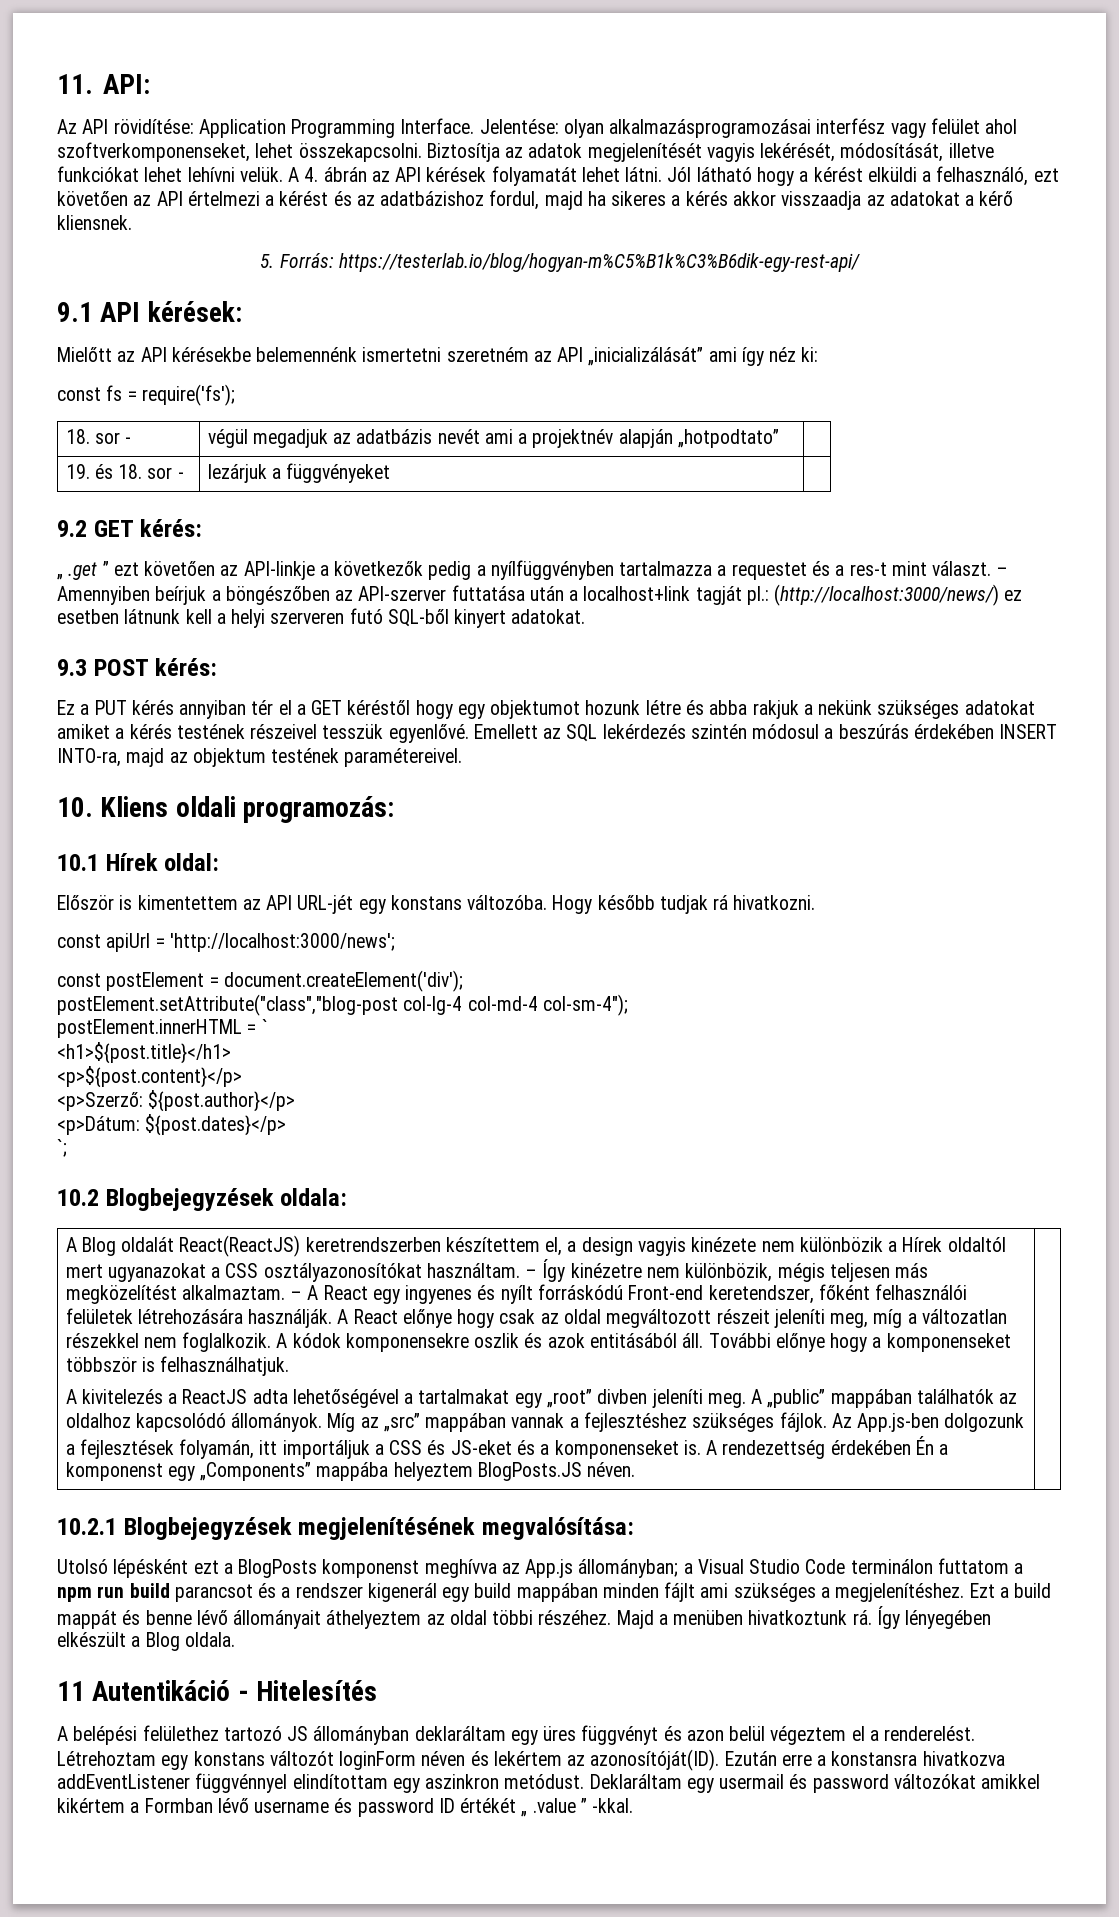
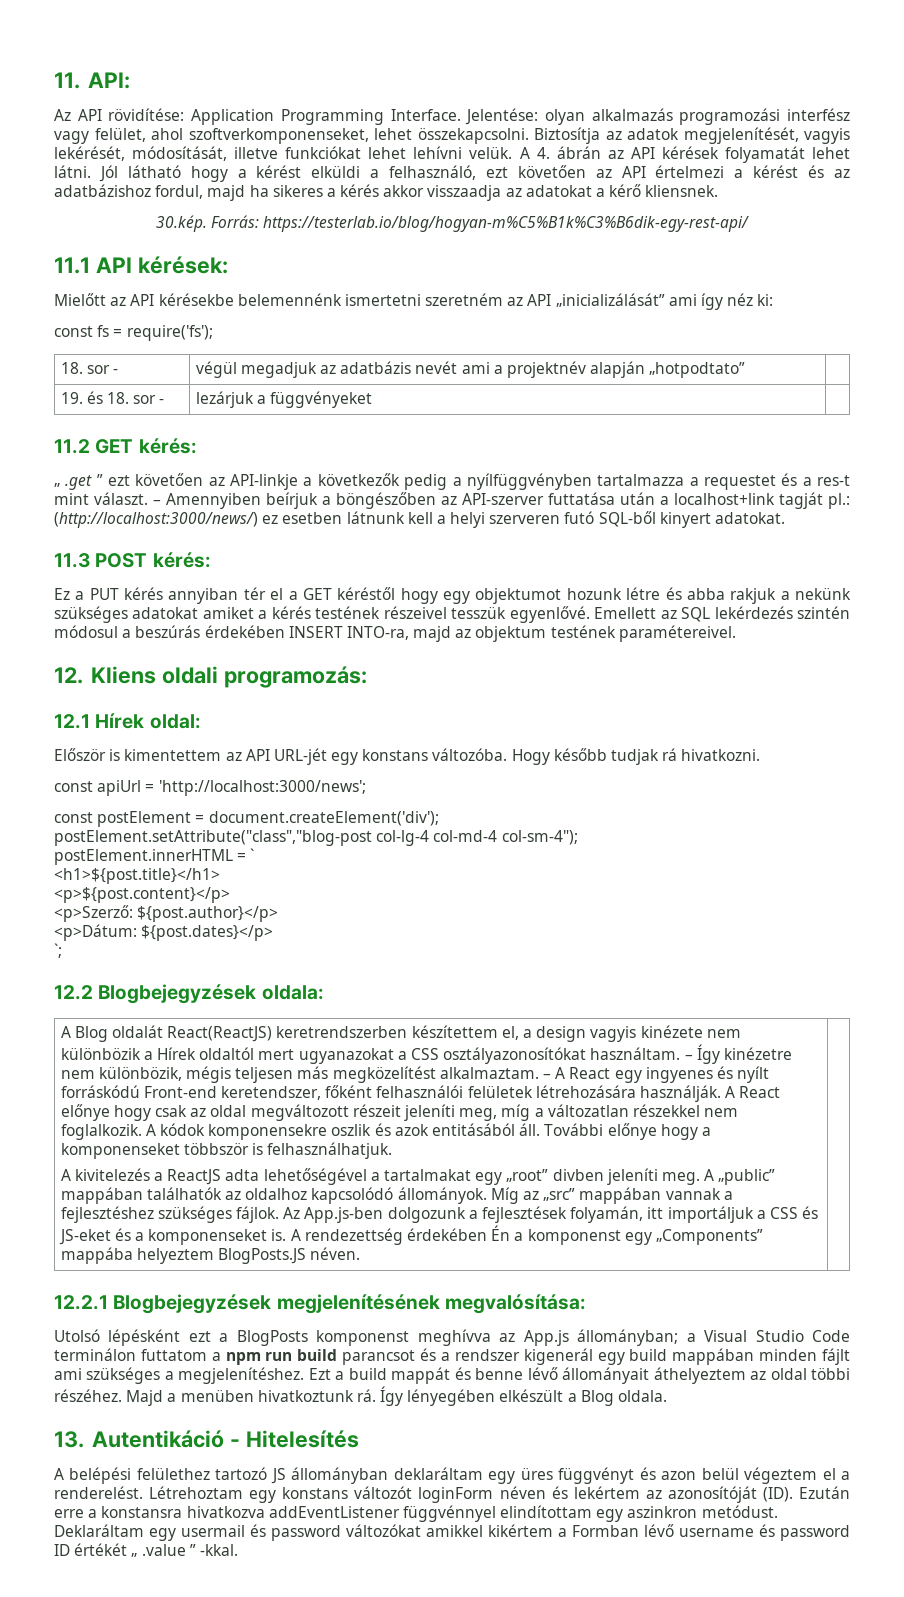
- Jelentése: olyan alkalmazásprogramozásai interfész vagy felület ahol szoftverkomponenseket, lehet összekapcsolni.
+ Jelentése: olyan alkalmazás programozási interfész vagy felület, ahol szoftverkomponenseket, lehet összekapcsolni.
- Biztosítja az adatok megjelenítését vagyis lekérését, módosítását, illetve funkciókat lehet lehívni velük.
+ Biztosítja az adatok megjelenítését, vagyis lekérését, módosítását, illetve funkciókat lehet lehívni velük.
- 5. Forrás: https://testerlab.io/blog/hogyan-m%C5%B1k%C3%B6dik-egy-rest-api/
+ 30.kép. Forrás: https://testerlab.io/blog/hogyan-m%C5%B1k%C3%B6dik-egy-rest-api/
- 9.1 API kérések:
+ 11.1 API kérések:
- 9.2 GET kérés:
+ 11.2 GET kérés:
- 9.3 POST kérés:
+ 11.3 POST kérés:
- 10. Kliens oldali programozás:
+ 12. Kliens oldali programozás:
- 10.1 Hírek oldal:
+ 12.1 Hírek oldal:
- 10.2 Blogbejegyzések oldala:
+ 12.2 Blogbejegyzések oldala:
- 10.2.1 Blogbejegyzések megjelenítésének megvalósítása:
+ 12.2.1 Blogbejegyzések megjelenítésének megvalósítása:
- 11 Autentikáció - Hitelesítés
+ 13. Autentikáció - Hitelesítés
- Létrehoztam egy konstans változót loginForm néven és lekértem az azonosítóját(ID). Ezután erre a konstansra hivatkozva addEventListener függvénnyel elindítottam egy aszinkron metódust.
+ Létrehoztam egy konstans változót loginForm néven és lekértem az azonosítóját (ID). Ezután erre a konstansra hivatkozva addEventListener függvénnyel elindítottam egy aszinkron metódust.

